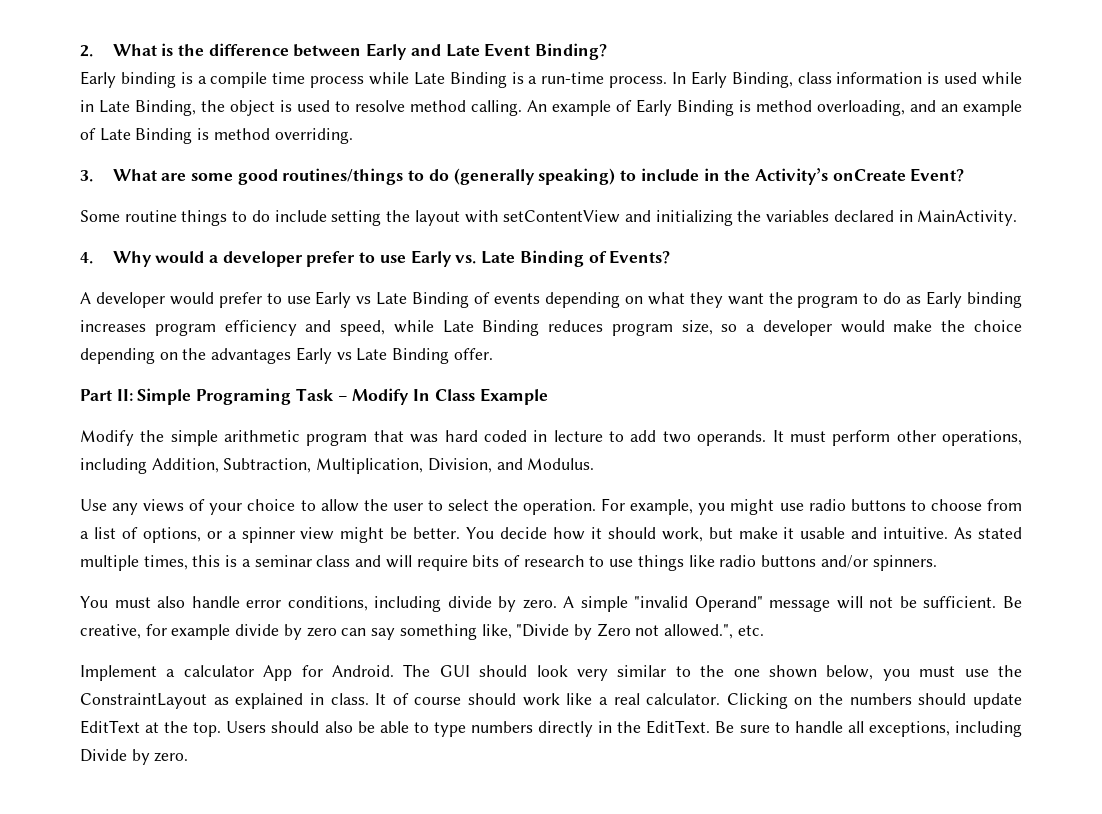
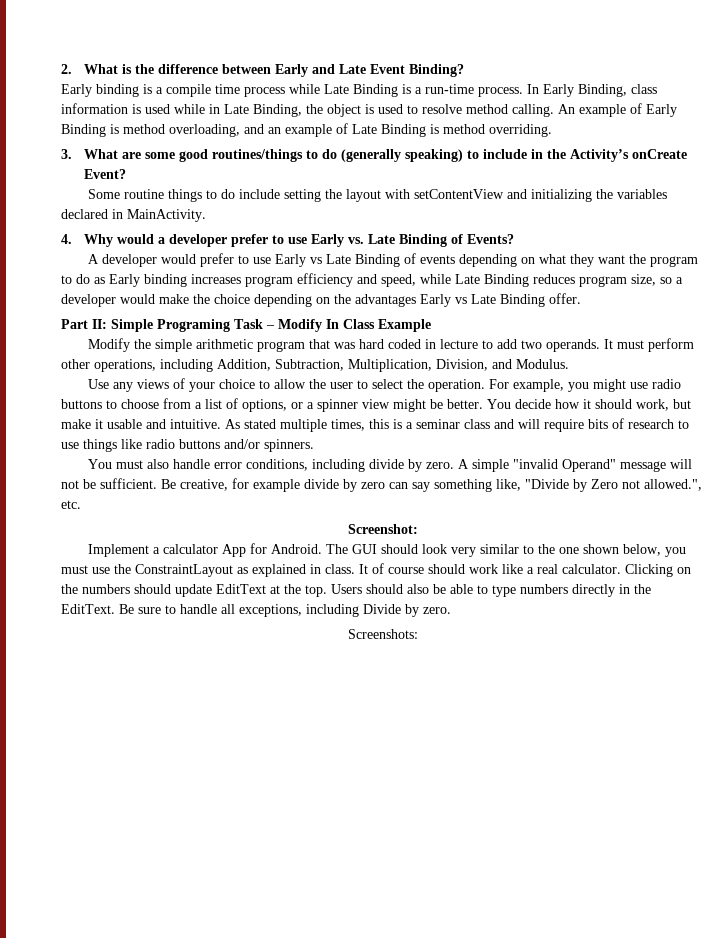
+ Screenshot:
+ Screenshots:

